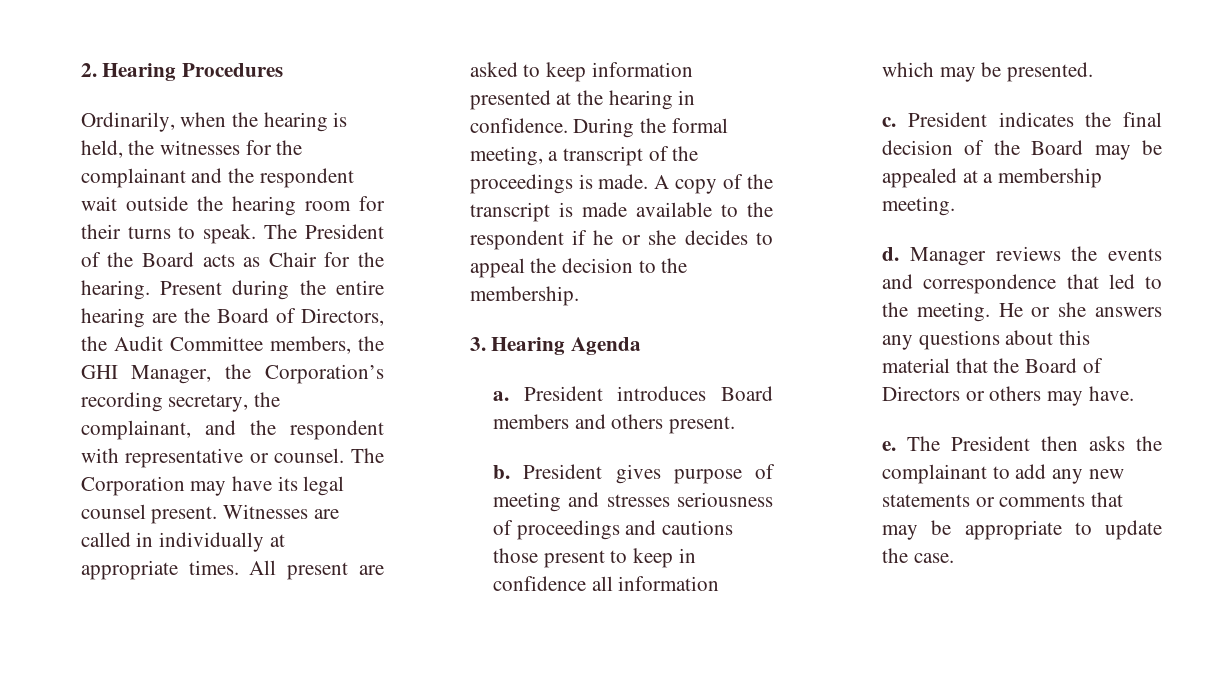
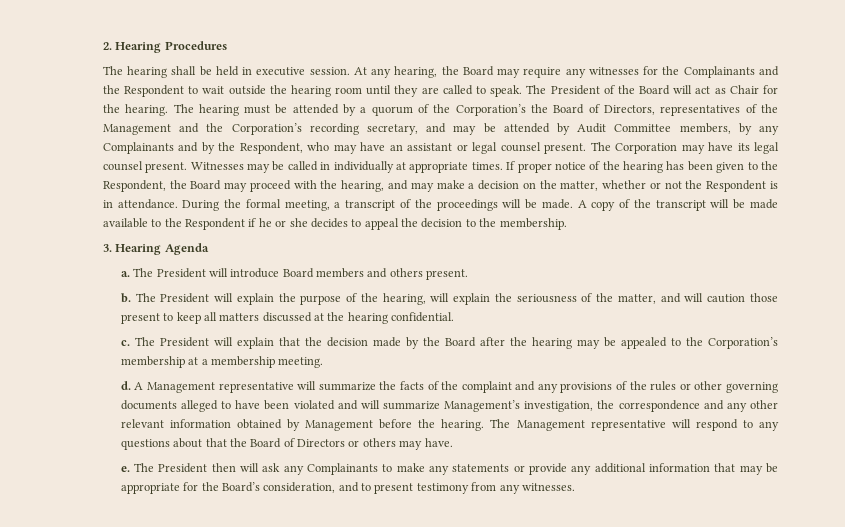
- Ordinarily, when the hearing is held, the witnesses for the complainant and the respondent wait outside the hearing room for their turns to speak.
+ The hearing shall be held in executive session. At any hearing, the Board may require any witnesses for the Complainants and the Respondent to wait outside the hearing room until they are called to speak.
- The President of the Board acts as Chair for the hearing.
+ The President of the Board will act as Chair for the hearing.
- Present during the entire hearing are the Board of Directors, the Audit Committee members, the GHI Manager, the Corporation’s recording secretary, the complainant, and the respondent with representative or counsel.
+ The hearing must be attended by a quorum of the Corporation’s the Board of Directors, representatives of the Management and the Corporation’s recording secretary, and may be attended by Audit Committee members, by any Complainants and by the Respondent, who may have an assistant or legal counsel present.
- Witnesses are called in individually at appropriate times.
+ Witnesses may be called in individually at appropriate times.
- All present are asked to keep information presented at the hearing in confidence.
+ If proper notice of the hearing has been given to the Respondent, the Board may proceed with the hearing, and may make a decision on the matter, whether or not the Respondent is in attendance.
- During the formal meeting, a transcript of the proceedings is made.
+ During the formal meeting, a transcript of the proceedings will be made.
- A copy of the transcript is made available to the respondent if he or she decides to appeal the decision to the membership.
+ A copy of the transcript will be made available to the Respondent if he or she decides to appeal the decision to the membership.
- President introduces Board members and others present.
+ The President will introduce Board members and others present.
- President gives purpose of meeting and stresses seriousness of proceedings and cautions those present to keep in confidence all information which may be presented.
- c. President indicates the final decision of the Board may be appealed at a membership meeting.
+ The President will explain the purpose of the hearing, will explain the seriousness of the matter, and will caution those present to keep all matters discussed at the hearing confidential.
+ c. The President will explain that the decision made by the Board after the hearing may be appealed to the Corporation’s membership at a membership meeting.
- Manager reviews the events and correspondence that led to the meeting. He or she answers any questions about this material that the Board of Directors or others may have.
+ A Management representative will summarize the facts of the complaint and any provisions of the rules or other governing documents alleged to have been violated and will summarize Management’s investigation, the correspondence and any other relevant information obtained by Management before the hearing. The Management representative will respond to any questions about that the Board of Directors or others may have.
- The President then asks the complainant to add any new statements or comments that may be appropriate to update the case.
+ The President then will ask any Complainants to make any statements or provide any additional information that may be appropriate for the Board’s consideration, and to present testimony from any witnesses.

